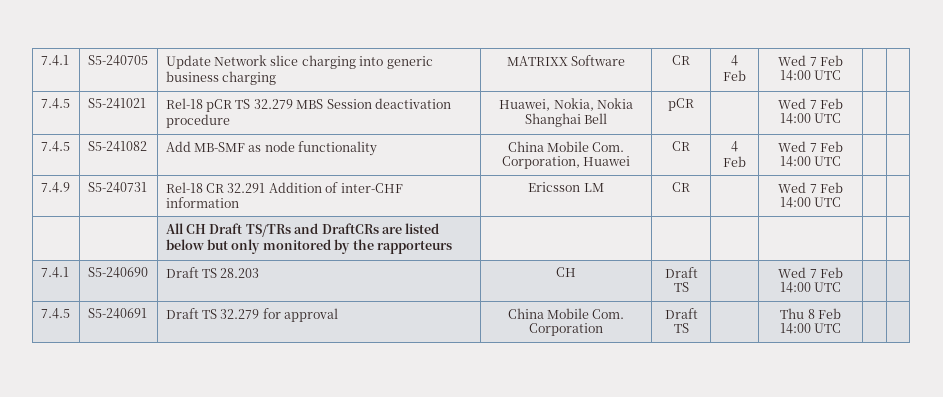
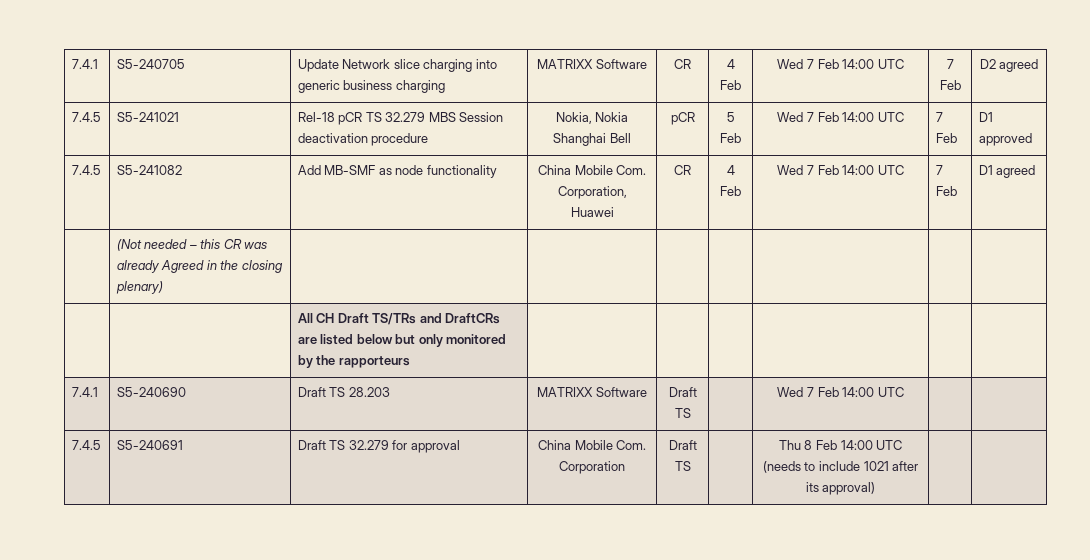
- 7.4.1 | S5-240705 | Update Network slice charging into generic business charging | MATRIXX Software | CR | 4 Feb | Wed 7 Feb 14:00 UTC | |
+ 7.4.1 | S5-240705 | Update Network slice charging into generic business charging | MATRIXX Software | CR | 4 Feb | Wed 7 Feb 14:00 UTC | 7 Feb | D2 agreed
- 7.4.5 | S5-241021 | Rel-18 pCR TS 32.279 MBS Session deactivation procedure | Huawei, Nokia, Nokia Shanghai Bell | pCR | | Wed 7 Feb 14:00 UTC | |
+ 7.4.5 | S5-241021 | Rel-18 pCR TS 32.279 MBS Session deactivation procedure | Nokia, Nokia Shanghai Bell | pCR | 5 Feb | Wed 7 Feb 14:00 UTC | 7 Feb | D1 approved
- 7.4.5 | S5-241082 | Add MB-SMF as node functionality | China Mobile Com. Corporation, Huawei | CR | 4 Feb | Wed 7 Feb 14:00 UTC | |
- 7.4.9 | S5-240731 | Rel-18 CR 32.291 Addition of inter-CHF information | Ericsson LM | CR | | Wed 7 Feb 14:00 UTC | |
+ 7.4.5 | S5-241082 | Add MB-SMF as node functionality | China Mobile Com. Corporation, Huawei | CR | 4 Feb | Wed 7 Feb 14:00 UTC | 7 Feb | D1 agreed
+ | (Not needed – this CR was already Agreed in the closing plenary) | | | | | | |
- 7.4.1 | S5-240690 | Draft TS 28.203 | CH | Draft TS | | Wed 7 Feb 14:00 UTC | |
+ 7.4.1 | S5-240690 | Draft TS 28.203 | MATRIXX Software | Draft TS | | Wed 7 Feb 14:00 UTC | |
- 7.4.5 | S5-240691 | Draft TS 32.279 for approval | China Mobile Com. Corporation | Draft TS | | Thu 8 Feb 14:00 UTC | |
+ 7.4.5 | S5-240691 | Draft TS 32.279 for approval | China Mobile Com. Corporation | Draft TS | | Thu 8 Feb 14:00 UTC (needs to include 1021 after its approval) | |

